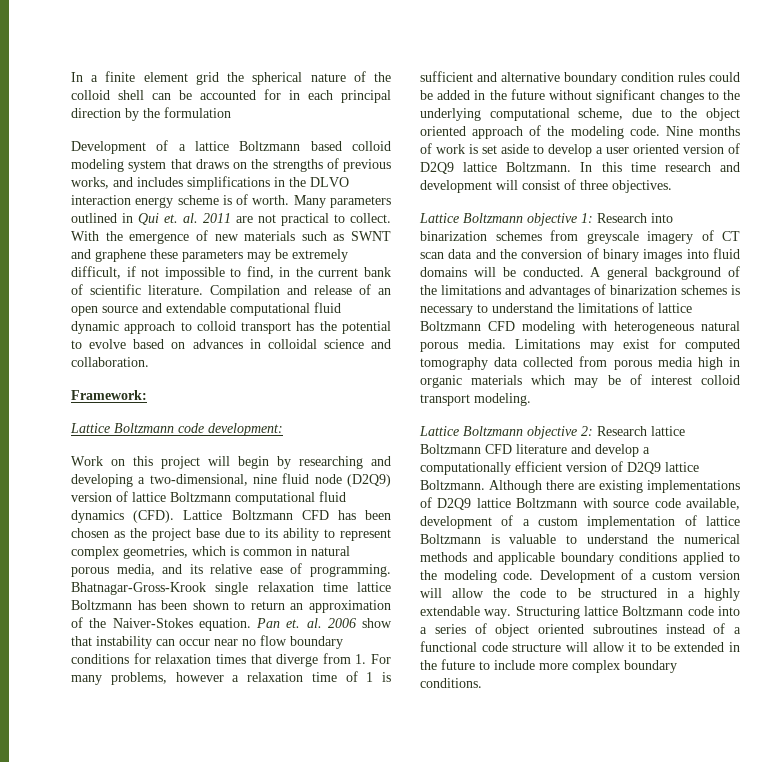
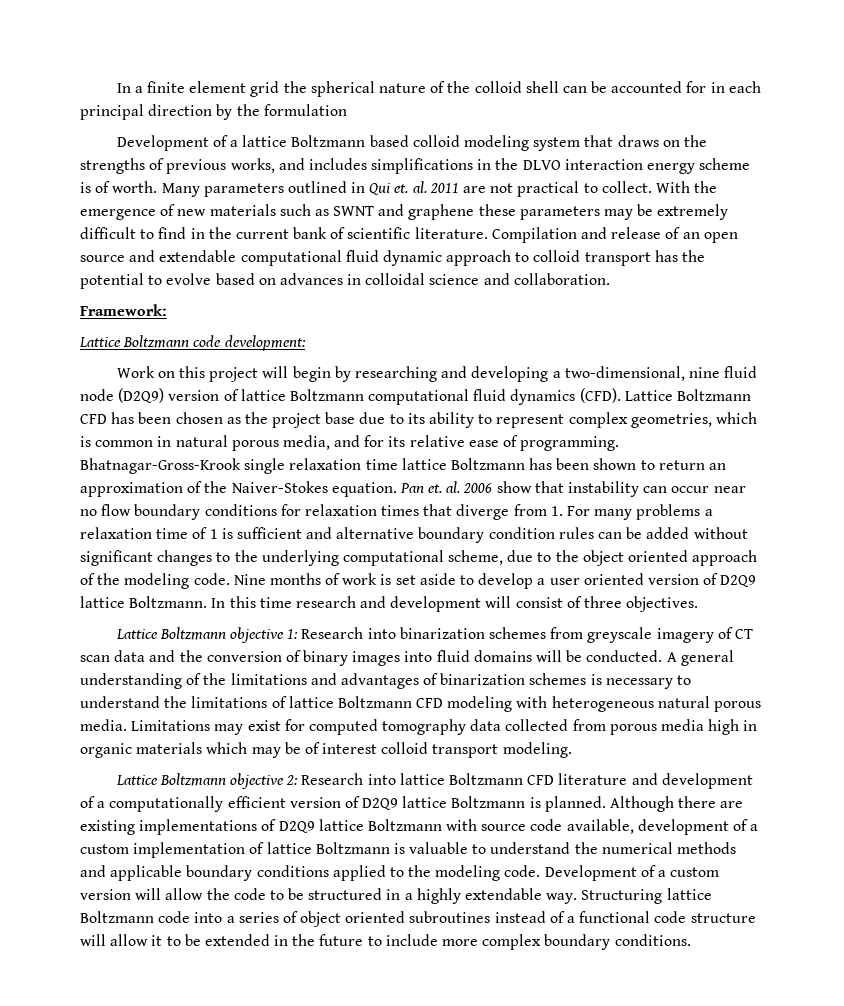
- With the emergence of new materials such as SWNT and graphene these parameters may be extremely difficult, if not impossible to find, in the current bank of scientific literature.
+ With the emergence of new materials such as SWNT and graphene these parameters may be extremely difficult to find in the current bank of scientific literature.
- Lattice Boltzmann CFD has been chosen as the project base due to its ability to represent complex geometries, which is common in natural porous media, and its relative ease of programming.
+ Lattice Boltzmann CFD has been chosen as the project base due to its ability to represent complex geometries, which is common in natural porous media, and for its relative ease of programming.
- Pan et. al. 2006 show that instability can occur near no flow boundary conditions for relaxation times that diverge from 1. For many problems, however a relaxation time of 1 is sufficient and alternative boundary condition rules could be added in the future without significant changes to the underlying computational scheme, due to the object oriented approach of the modeling code.
+ Pan et. al. 2006 show that instability can occur near no flow boundary conditions for relaxation times that diverge from 1. For many problems a relaxation time of 1 is sufficient and alternative boundary condition rules can be added without significant changes to the underlying computational scheme, due to the object oriented approach of the modeling code.
- A general background of the limitations and advantages of binarization schemes is necessary to understand the limitations of lattice Boltzmann CFD modeling with heterogeneous natural porous media.
+ A general understanding of the limitations and advantages of binarization schemes is necessary to understand the limitations of lattice Boltzmann CFD modeling with heterogeneous natural porous media.
- Lattice Boltzmann objective 2: Research lattice Boltzmann CFD literature and develop a computationally efficient version of D2Q9 lattice Boltzmann.
+ Lattice Boltzmann objective 2: Research into lattice Boltzmann CFD literature and development of a computationally efficient version of D2Q9 lattice Boltzmann is planned.

